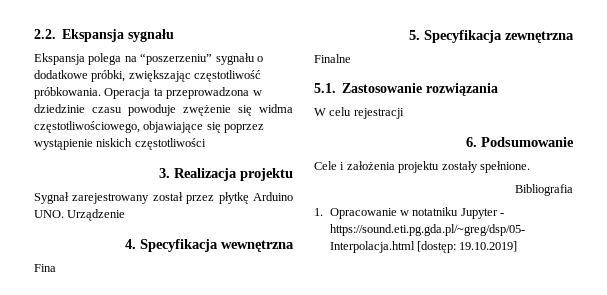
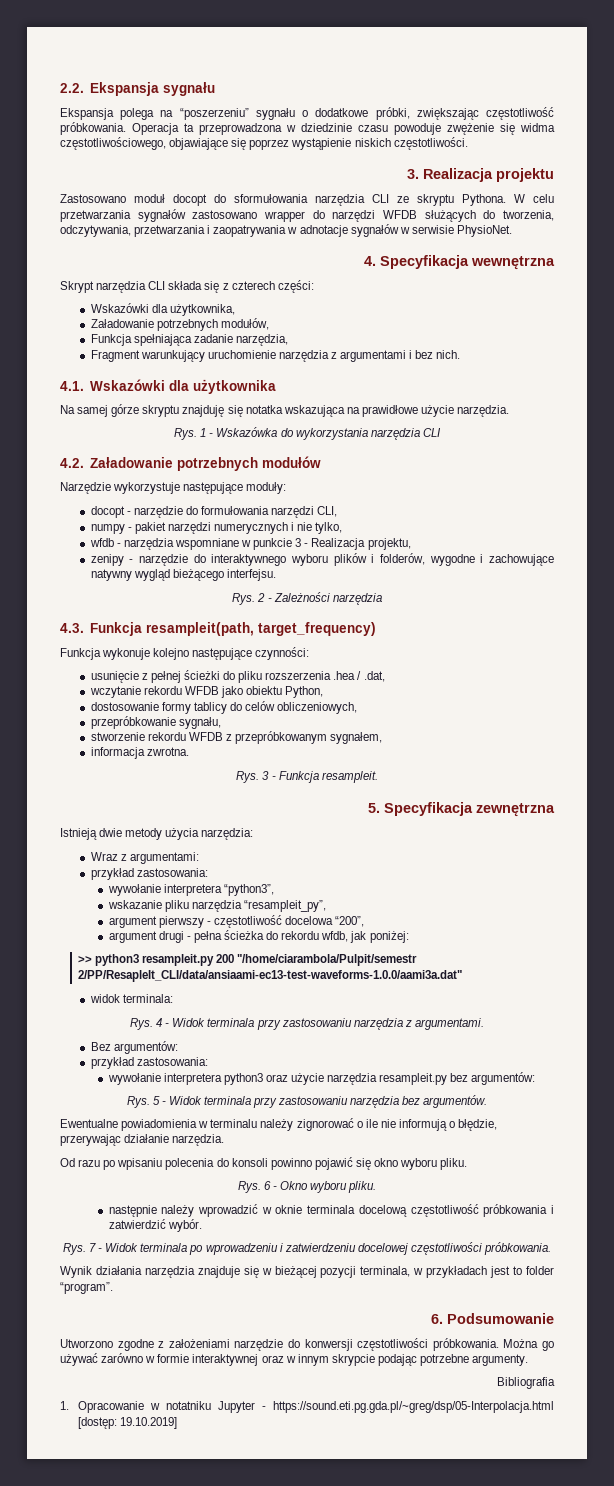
- Operacja ta przeprowadzona w dziedzinie czasu powoduje zwężenie się widma częstotliwościowego, objawiające się poprzez wystąpienie niskich częstotliwości
+ Operacja ta przeprowadzona w dziedzinie czasu powoduje zwężenie się widma częstotliwościowego, objawiające się poprzez wystąpienie niskich częstotliwości.
- Sygnał zarejestrowany został przez płytkę Arduino UNO. Urządzenie
+ Zastosowano moduł docopt do sformułowania narzędzia CLI ze skryptu Pythona. W celu przetwarzania sygnałów zastosowano wrapper do narzędzi WFDB służących do tworzenia, odczytywania, przetwarzania i zaopatrywania w adnotacje sygnałów w serwisie PhysioNet.
  4. Specyfikacja wewnętrzna
- Fina
+ Skrypt narzędzia CLI składa się z czterech części:
+ Wskazówki dla użytkownika,
+ Załadowanie potrzebnych modułów,
+ Funkcja spełniająca zadanie narzędzia,
+ Fragment warunkujący uruchomienie narzędzia z argumentami i bez nich.
+ 4.1. Wskazówki dla użytkownika
+ Na samej górze skryptu znajduję się notatka wskazująca na prawidłowe użycie narzędzia.
+ Rys. 1 - Wskazówka do wykorzystania narzędzia CLI
+ 4.2. Załadowanie potrzebnych modułów
+ Narzędzie wykorzystuje następujące moduły:
+ docopt - narzędzie do formułowania narzędzi CLI,
+ numpy - pakiet narzędzi numerycznych i nie tylko,
+ wfdb - narzędzia wspomniane w punkcie 3 - Realizacja projektu,
+ zenipy - narzędzie do interaktywnego wyboru plików i folderów, wygodne i zachowujące natywny wygląd bieżącego interfejsu.
+ Rys. 2 - Zależności narzędzia
+ 4.3. Funkcja resampleit(path, target_frequency)
+ Funkcja wykonuje kolejno następujące czynności:
+ usunięcie z pełnej ścieżki do pliku rozszerzenia .hea / .dat,
+ wczytanie rekordu WFDB jako obiektu Python,
+ dostosowanie formy tablicy do celów obliczeniowych,
+ przepróbkowanie sygnału,
+ stworzenie rekordu WFDB z przepróbkowanym sygnałem,
+ informacja zwrotna.
+ Rys. 3 - Funkcja resampleit.
  5. Specyfikacja zewnętrzna
- Finalne
- 5.1. Zastosowanie rozwiązania
- W celu rejestracji
+ Istnieją dwie metody użycia narzędzia:
+ Wraz z argumentami:
+ przykład zastosowania:
+ wywołanie interpretera “python3”,
+ wskazanie pliku narzędzia “resampleit_py”,
+ argument pierwszy - częstotliwość docelowa “200”,
+ argument drugi - pełna ścieżka do rekordu wfdb, jak poniżej:
+ >> python3 resampleit.py 200 "/home/ciarambola/Pulpit/semestr 2/PP/ResapleIt_CLI/data/ansiaami-ec13-test-waveforms-1.0.0/aami3a.dat"
+ widok terminala:
+ Rys. 4 - Widok terminala przy zastosowaniu narzędzia z argumentami.
+ Bez argumentów:
+ przykład zastosowania:
+ wywołanie interpretera python3 oraz użycie narzędzia resampleit.py bez argumentów:
+ Rys. 5 - Widok terminala przy zastosowaniu narzędzia bez argumentów.
+ Ewentualne powiadomienia w terminalu należy zignorować o ile nie informują o błędzie, przerywając działanie narzędzia.
+ Od razu po wpisaniu polecenia do konsoli powinno pojawić się okno wyboru pliku.
+ Rys. 6 - Okno wyboru pliku.
+ następnie należy wprowadzić w oknie terminala docelową częstotliwość próbkowania i zatwierdzić wybór.
+ Rys. 7 - Widok terminala po wprowadzeniu i zatwierdzeniu docelowej częstotliwości próbkowania.
+ Wynik działania narzędzia znajduje się w bieżącej pozycji terminala, w przykładach jest to folder “program”.
  6. Podsumowanie
- Cele i założenia projektu zostały spełnione.
+ Utworzono zgodne z założeniami narzędzie do konwersji częstotliwości próbkowania. Można go używać zarówno w formie interaktywnej oraz w innym skrypcie podając potrzebne argumenty.

